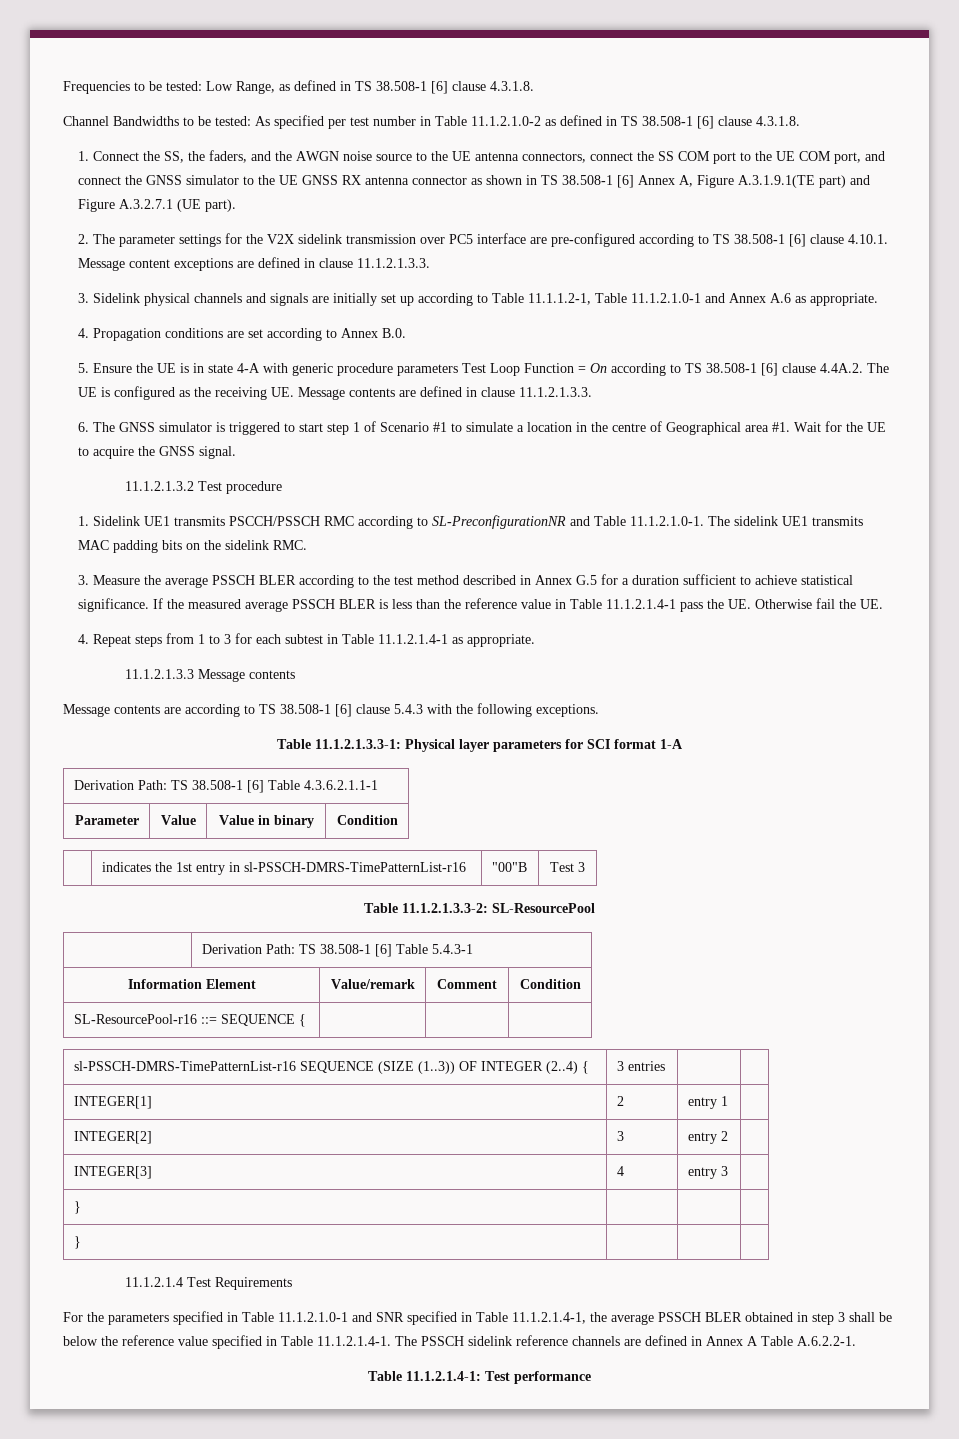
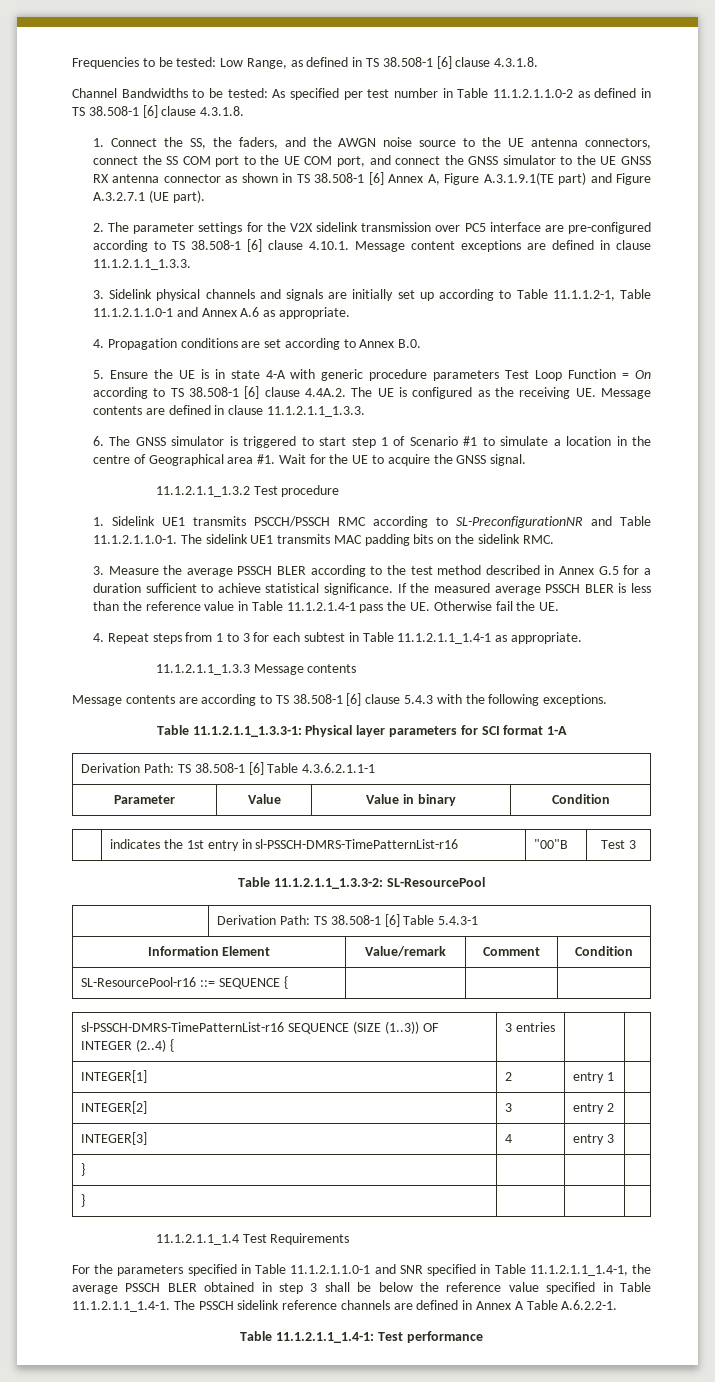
- Channel Bandwidths to be tested: As specified per test number in Table 11.1.2.1.0-2 as defined in TS 38.508-1 [6] clause 4.3.1.8.
+ Channel Bandwidths to be tested: As specified per test number in Table 11.1.2.1.1.0-2 as defined in TS 38.508-1 [6] clause 4.3.1.8.
- 2. The parameter settings for the V2X sidelink transmission over PC5 interface are pre-configured according to TS 38.508-1 [6] clause 4.10.1. Message content exceptions are defined in clause 11.1.2.1.3.3.
+ 2. The parameter settings for the V2X sidelink transmission over PC5 interface are pre-configured according to TS 38.508-1 [6] clause 4.10.1. Message content exceptions are defined in clause 11.1.2.1.1_1.3.3.
- 3. Sidelink physical channels and signals are initially set up according to Table 11.1.1.2-1, Table 11.1.2.1.0-1 and Annex A.6 as appropriate.
+ 3. Sidelink physical channels and signals are initially set up according to Table 11.1.1.2-1, Table 11.1.2.1.1.0-1 and Annex A.6 as appropriate.
- 5. Ensure the UE is in state 4-A with generic procedure parameters Test Loop Function = On according to TS 38.508-1 [6] clause 4.4A.2. The UE is configured as the receiving UE. Message contents are defined in clause 11.1.2.1.3.3.
+ 5. Ensure the UE is in state 4-A with generic procedure parameters Test Loop Function = On according to TS 38.508-1 [6] clause 4.4A.2. The UE is configured as the receiving UE. Message contents are defined in clause 11.1.2.1.1_1.3.3.
- 11.1.2.1.3.2 Test procedure
+ 11.1.2.1.1_1.3.2 Test procedure
- 1. Sidelink UE1 transmits PSCCH/PSSCH RMC according to SL-PreconfigurationNR and Table 11.1.2.1.0-1. The sidelink UE1 transmits MAC padding bits on the sidelink RMC.
+ 1. Sidelink UE1 transmits PSCCH/PSSCH RMC according to SL-PreconfigurationNR and Table 11.1.2.1.1.0-1. The sidelink UE1 transmits MAC padding bits on the sidelink RMC.
- 4. Repeat steps from 1 to 3 for each subtest in Table 11.1.2.1.4-1 as appropriate.
- 11.1.2.1.3.3 Message contents
+ 4. Repeat steps from 1 to 3 for each subtest in Table 11.1.2.1.1_1.4-1 as appropriate.
+ 11.1.2.1.1_1.3.3 Message contents
- Table 11.1.2.1.3.3-1: Physical layer parameters for SCI format 1-A
+ Table 11.1.2.1.1_1.3.3-1: Physical layer parameters for SCI format 1-A
- Table 11.1.2.1.3.3-2: SL-ResourcePool
+ Table 11.1.2.1.1_1.3.3-2: SL-ResourcePool
- 11.1.2.1.4 Test Requirements
+ 11.1.2.1.1_1.4 Test Requirements
- For the parameters specified in Table 11.1.2.1.0-1 and SNR specified in Table 11.1.2.1.4-1, the average PSSCH BLER obtained in step 3 shall be below the reference value specified in Table 11.1.2.1.4-1. The PSSCH sidelink reference channels are defined in Annex A Table A.6.2.2-1.
+ For the parameters specified in Table 11.1.2.1.1.0-1 and SNR specified in Table 11.1.2.1.1_1.4-1, the average PSSCH BLER obtained in step 3 shall be below the reference value specified in Table 11.1.2.1.1_1.4-1. The PSSCH sidelink reference channels are defined in Annex A Table A.6.2.2-1.
- Table 11.1.2.1.4-1: Test performance
+ Table 11.1.2.1.1_1.4-1: Test performance

